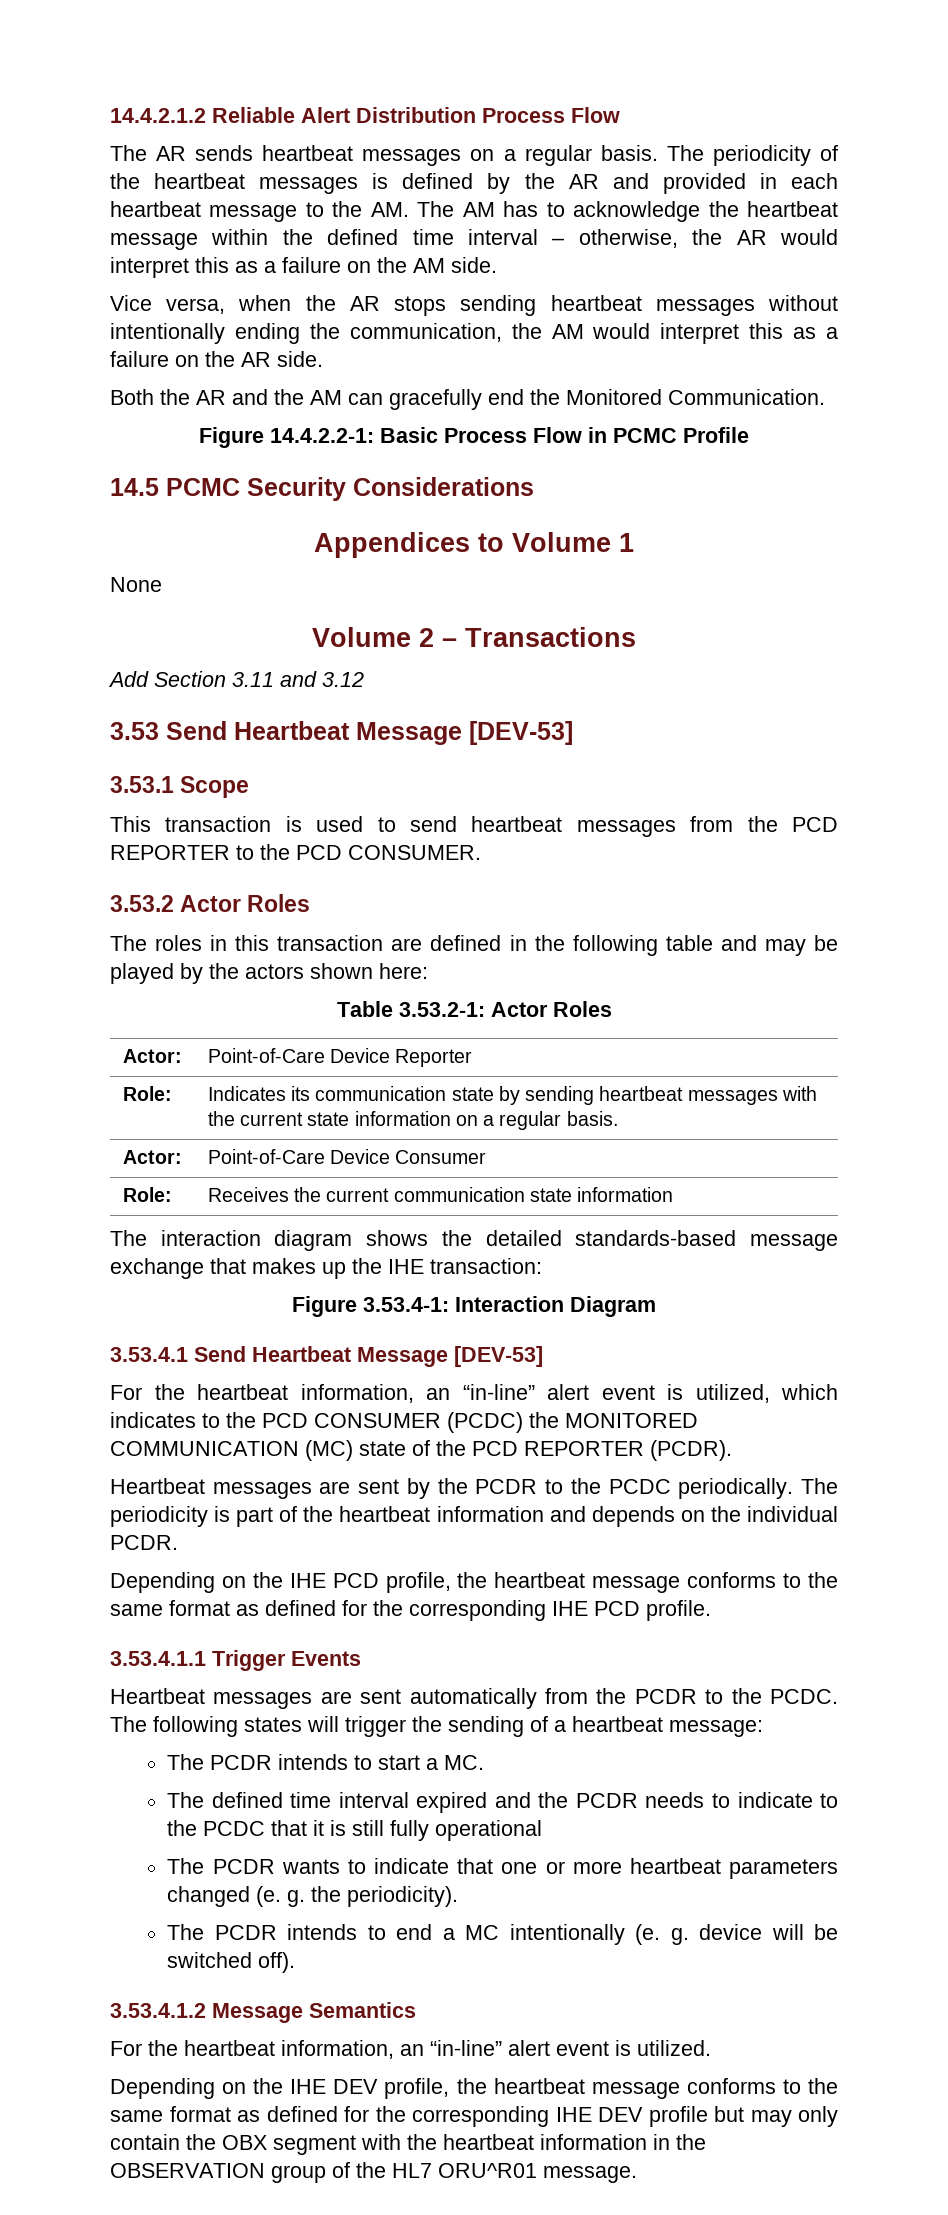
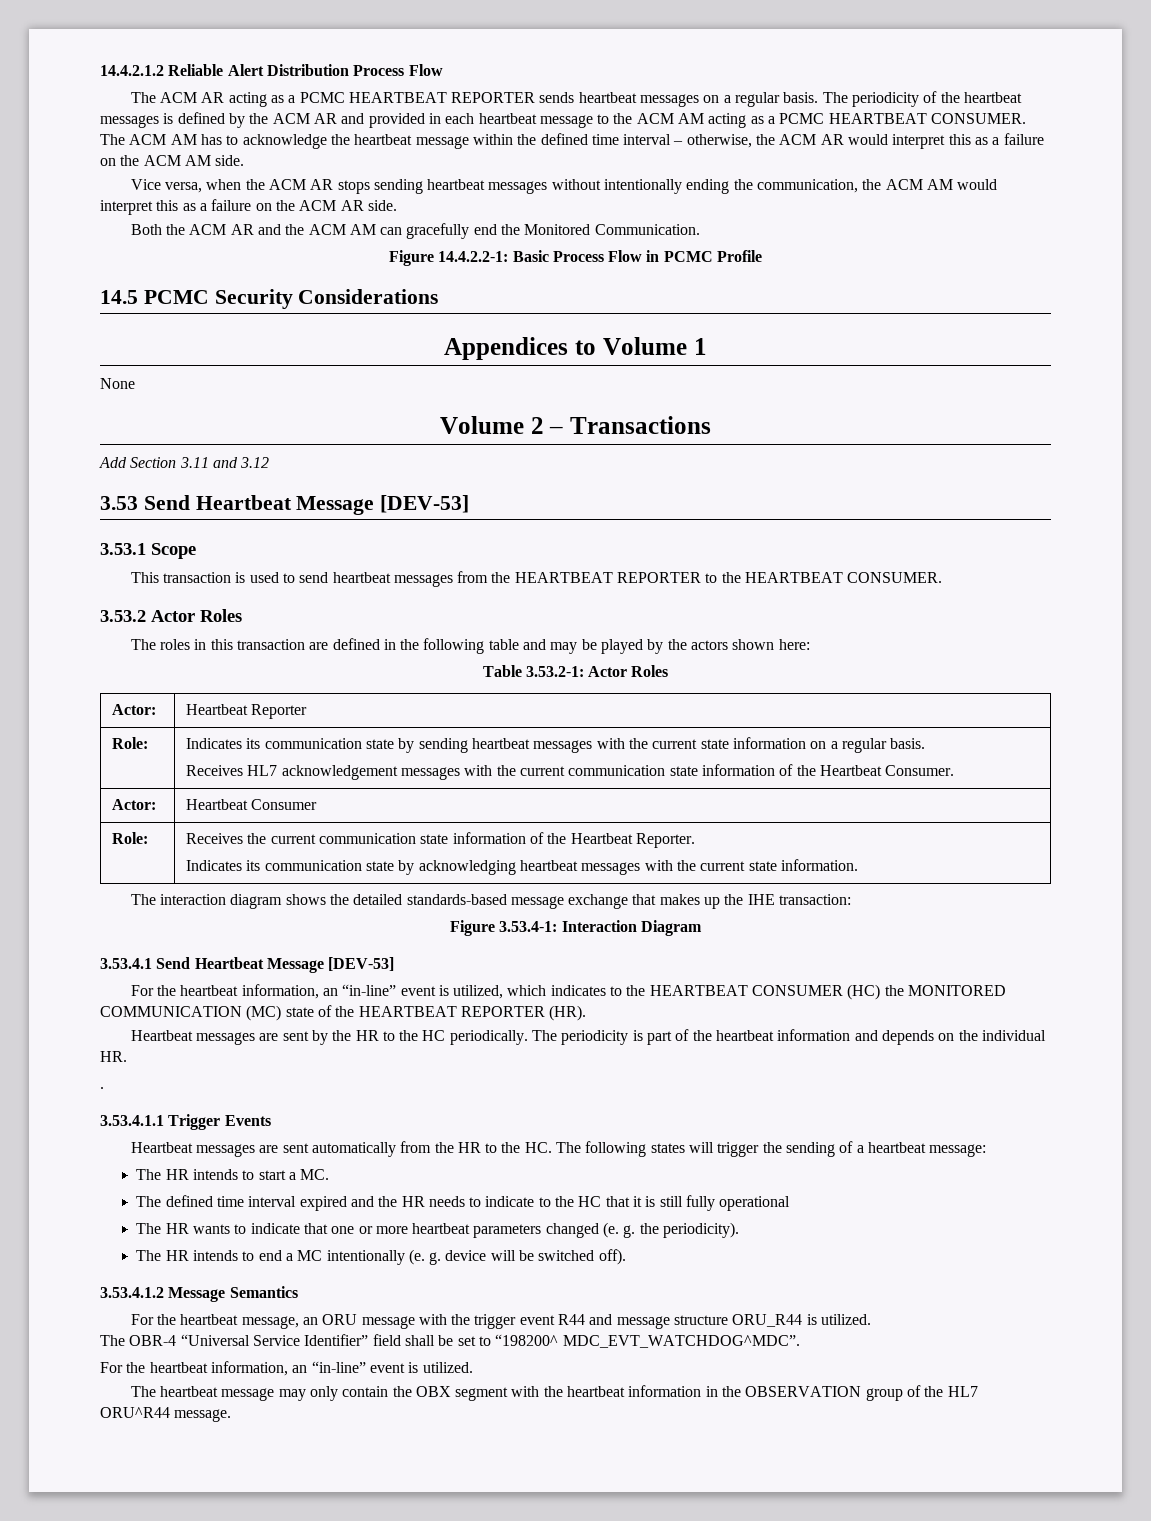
- The AR sends heartbeat messages on a regular basis.
+ The ACM AR acting as a PCMC HEARTBEAT REPORTER sends heartbeat messages on a regular basis.
- The periodicity of the heartbeat messages is defined by the AR and provided in each heartbeat message to the AM. The AM has to acknowledge the heartbeat message within the defined time interval – otherwise, the AR would interpret this as a failure on the AM side.
+ The periodicity of the heartbeat messages is defined by the ACM AR and provided in each heartbeat message to the ACM AM acting as a PCMC HEARTBEAT CONSUMER. The ACM AM has to acknowledge the heartbeat message within the defined time interval – otherwise, the ACM AR would interpret this as a failure on the ACM AM side.
- Vice versa, when the AR stops sending heartbeat messages without intentionally ending the communication, the AM would interpret this as a failure on the AR side.
+ Vice versa, when the ACM AR stops sending heartbeat messages without intentionally ending the communication, the ACM AM would interpret this as a failure on the ACM AR side.
- Both the AR and the AM can gracefully end the Monitored Communication.
+ Both the ACM AR and the ACM AM can gracefully end the Monitored Communication.
- This transaction is used to send heartbeat messages from the PCD REPORTER to the PCD CONSUMER.
+ This transaction is used to send heartbeat messages from the HEARTBEAT REPORTER to the HEARTBEAT CONSUMER.
- Actor: | Point-of-Care Device Reporter
+ Actor: | Heartbeat Reporter
  Role: | Indicates its communication state by sending heartbeat messages with the current state information on a regular basis.
- Actor: | Point-of-Care Device Consumer
+ Receives HL7 acknowledgement messages with the current communication state information of the Heartbeat Consumer.
+ Actor: | Heartbeat Consumer
- Role: | Receives the current communication state information
+ Role: | Receives the current communication state information of the Heartbeat Reporter.
+ Indicates its communication state by acknowledging heartbeat messages with the current state information.
- For the heartbeat information, an “in-line” alert event is utilized, which indicates to the PCD CONSUMER (PCDC) the MONITORED COMMUNICATION (MC) state of the PCD REPORTER (PCDR).
+ For the heartbeat information, an “in-line” event is utilized, which indicates to the HEARTBEAT CONSUMER (HC) the MONITORED COMMUNICATION (MC) state of the HEARTBEAT REPORTER (HR).
- Heartbeat messages are sent by the PCDR to the PCDC periodically.
+ Heartbeat messages are sent by the HR to the HC periodically.
- The periodicity is part of the heartbeat information and depends on the individual PCDR.
- Depending on the IHE PCD profile, the heartbeat message conforms to the same format as defined for the corresponding IHE PCD profile.
+ The periodicity is part of the heartbeat information and depends on the individual HR.
+ .
- Heartbeat messages are sent automatically from the PCDR to the PCDC. The following states will trigger the sending of a heartbeat message:
+ Heartbeat messages are sent automatically from the HR to the HC. The following states will trigger the sending of a heartbeat message:
- The PCDR intends to start a MC.
+ The HR intends to start a MC.
- The defined time interval expired and the PCDR needs to indicate to the PCDC that it is still fully operational
+ The defined time interval expired and the HR needs to indicate to the HC that it is still fully operational
- The PCDR wants to indicate that one or more heartbeat parameters changed (e. g. the periodicity).
+ The HR wants to indicate that one or more heartbeat parameters changed (e. g. the periodicity).
- The PCDR intends to end a MC intentionally (e. g. device will be switched off).
+ The HR intends to end a MC intentionally (e. g. device will be switched off).
- For the heartbeat information, an “in-line” alert event is utilized.
+ For the heartbeat message, an ORU message with the trigger event R44 and message structure ORU_R44 is utilized.
+ The OBR-4 “Universal Service Identifier” field shall be set to “198200^ MDC_EVT_WATCHDOG^MDC”.
+ For the heartbeat information, an “in-line” event is utilized.
- Depending on the IHE DEV profile, the heartbeat message conforms to the same format as defined for the corresponding IHE DEV profile but may only contain the OBX segment with the heartbeat information in the OBSERVATION group of the HL7 ORU^R01 message.
+ The heartbeat message may only contain the OBX segment with the heartbeat information in the OBSERVATION group of the HL7 ORU^R44 message.

